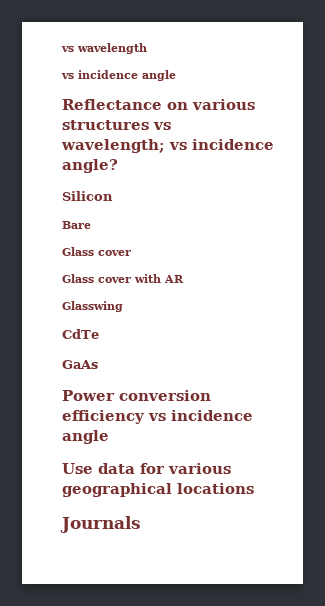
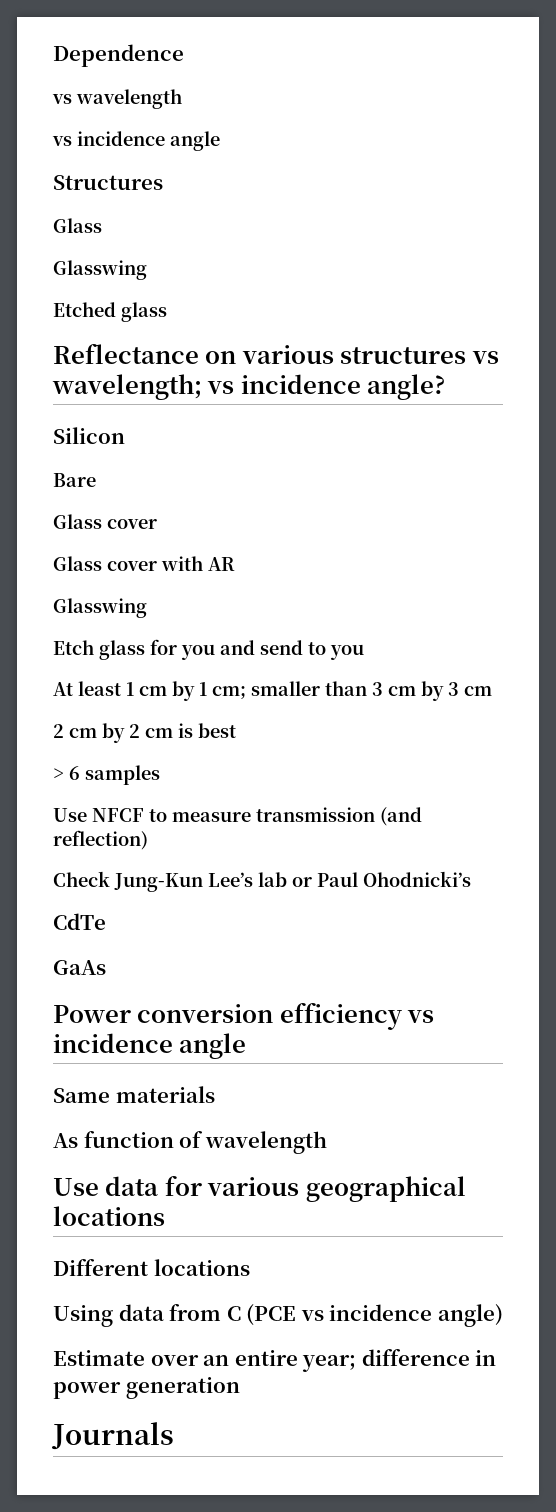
+ Dependence
+ Structures
+ Glass
+ Glasswing
+ Etched glass
+ Etch glass for you and send to you
+ At least 1 cm by 1 cm; smaller than 3 cm by 3 cm
+ 2 cm by 2 cm is best
+ > 6 samples
+ Use NFCF to measure transmission (and reflection)
+ Check Jung-Kun Lee’s lab or Paul Ohodnicki’s
+ Same materials
+ As function of wavelength
+ Different locations
+ Using data from C (PCE vs incidence angle)
+ Estimate over an entire year; difference in power generation

